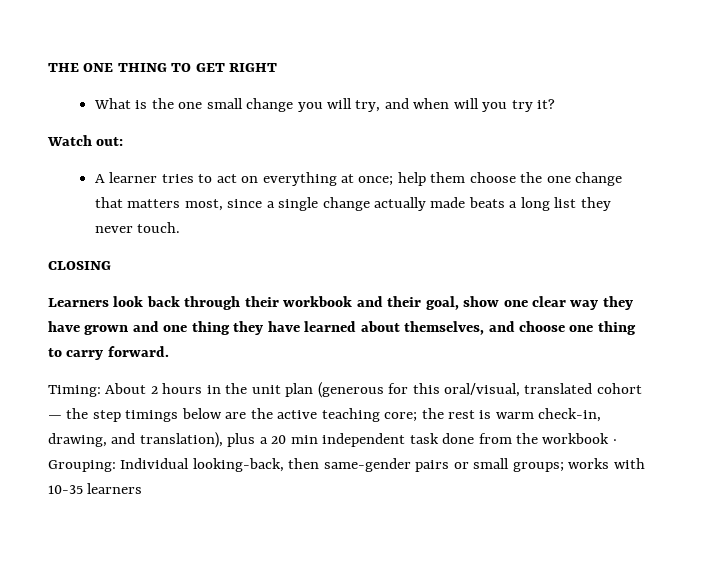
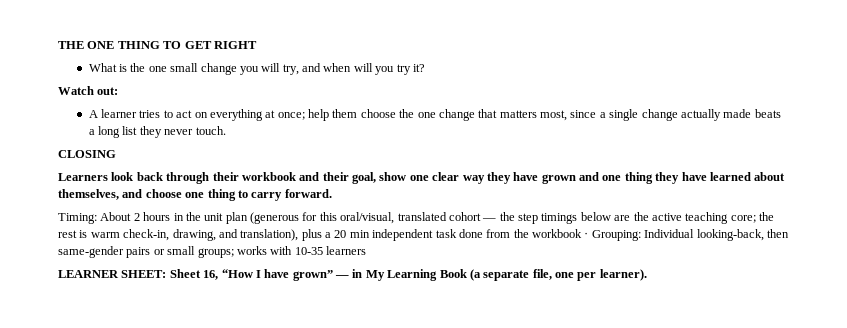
+ LEARNER SHEET: Sheet 16, “How I have grown” — in My Learning Book (a separate file, one per learner).

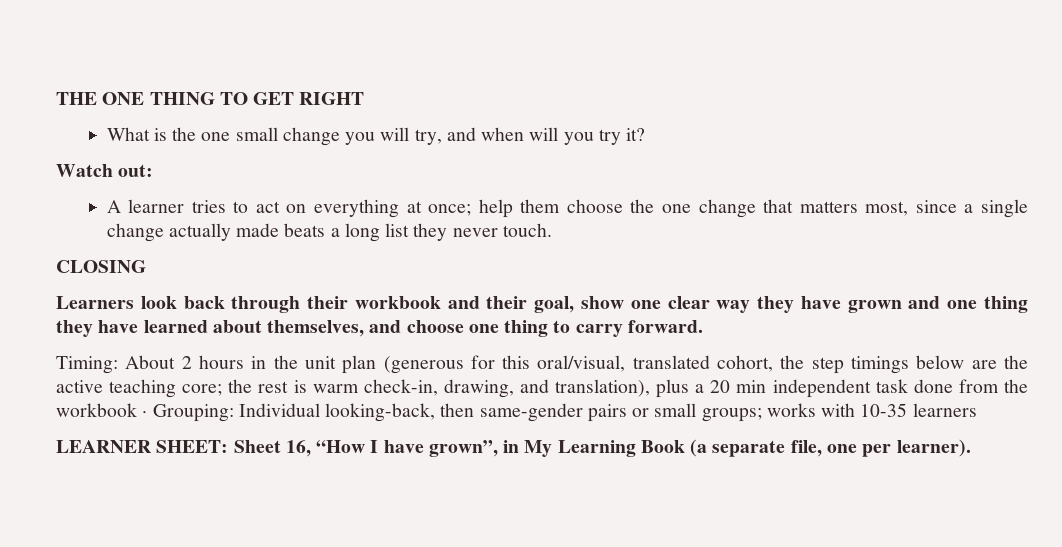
- Timing: About 2 hours in the unit plan (generous for this oral/visual, translated cohort — the step timings below are the active teaching core; the rest is warm check-in, drawing, and translation), plus a 20 min independent task done from the workbook · Grouping: Individual looking-back, then same-gender pairs or small groups; works with 10-35 learners
+ Timing: About 2 hours in the unit plan (generous for this oral/visual, translated cohort, the step timings below are the active teaching core; the rest is warm check-in, drawing, and translation), plus a 20 min independent task done from the workbook · Grouping: Individual looking-back, then same-gender pairs or small groups; works with 10-35 learners
- LEARNER SHEET: Sheet 16, “How I have grown” — in My Learning Book (a separate file, one per learner).
+ LEARNER SHEET: Sheet 16, “How I have grown”, in My Learning Book (a separate file, one per learner).

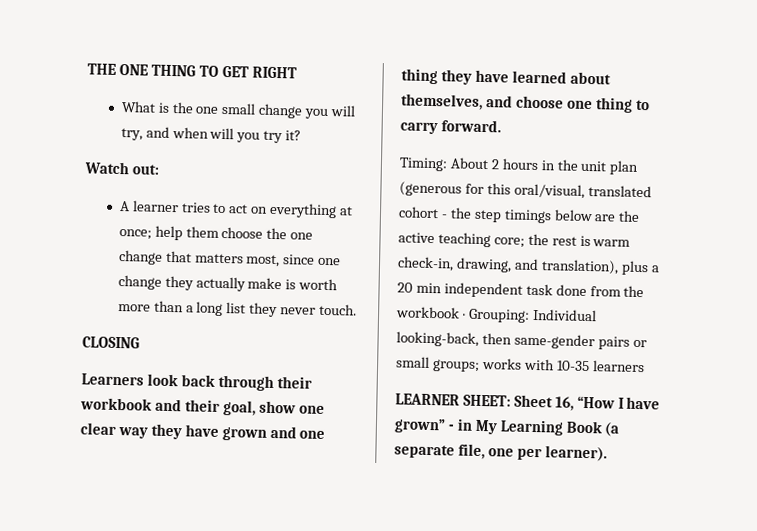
- A learner tries to act on everything at once; help them choose the one change that matters most, since a single change actually made beats a long list they never touch.
+ A learner tries to act on everything at once; help them choose the one change that matters most, since one change they actually make is worth more than a long list they never touch.
- Timing: About 2 hours in the unit plan (generous for this oral/visual, translated cohort, the step timings below are the active teaching core; the rest is warm check-in, drawing, and translation), plus a 20 min independent task done from the workbook · Grouping: Individual looking-back, then same-gender pairs or small groups; works with 10-35 learners
+ Timing: About 2 hours in the unit plan (generous for this oral/visual, translated cohort - the step timings below are the active teaching core; the rest is warm check-in, drawing, and translation), plus a 20 min independent task done from the workbook · Grouping: Individual looking-back, then same-gender pairs or small groups; works with 10-35 learners
- LEARNER SHEET: Sheet 16, “How I have grown”, in My Learning Book (a separate file, one per learner).
+ LEARNER SHEET: Sheet 16, “How I have grown” - in My Learning Book (a separate file, one per learner).

